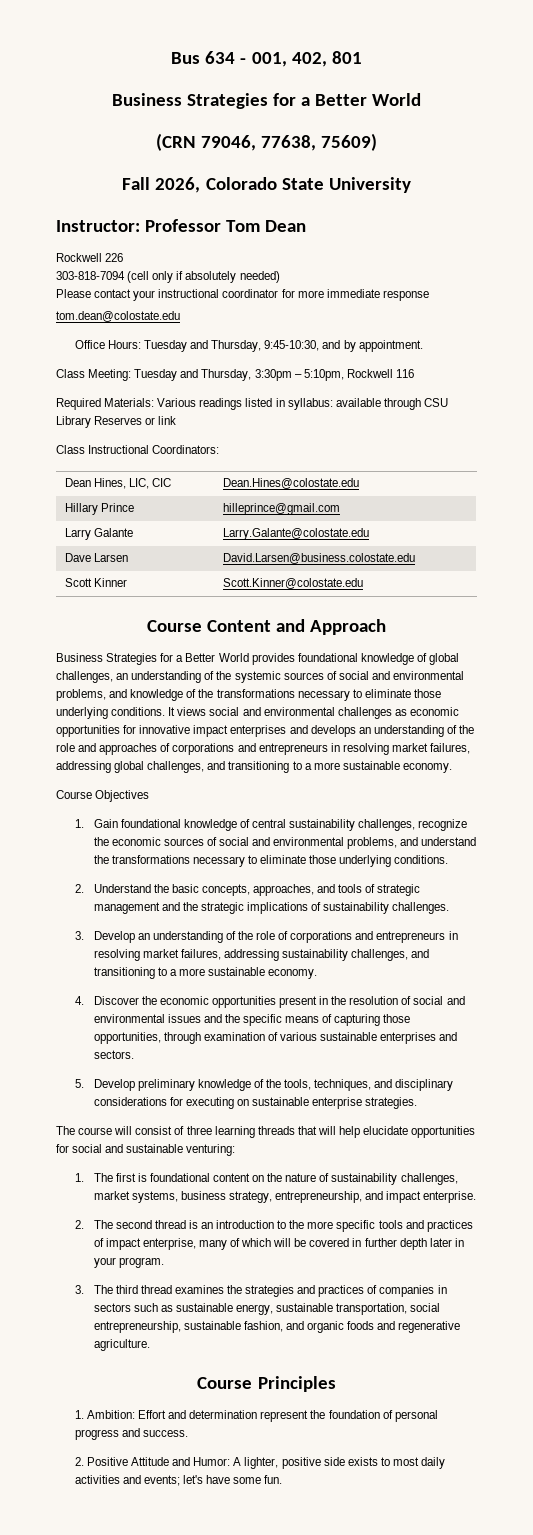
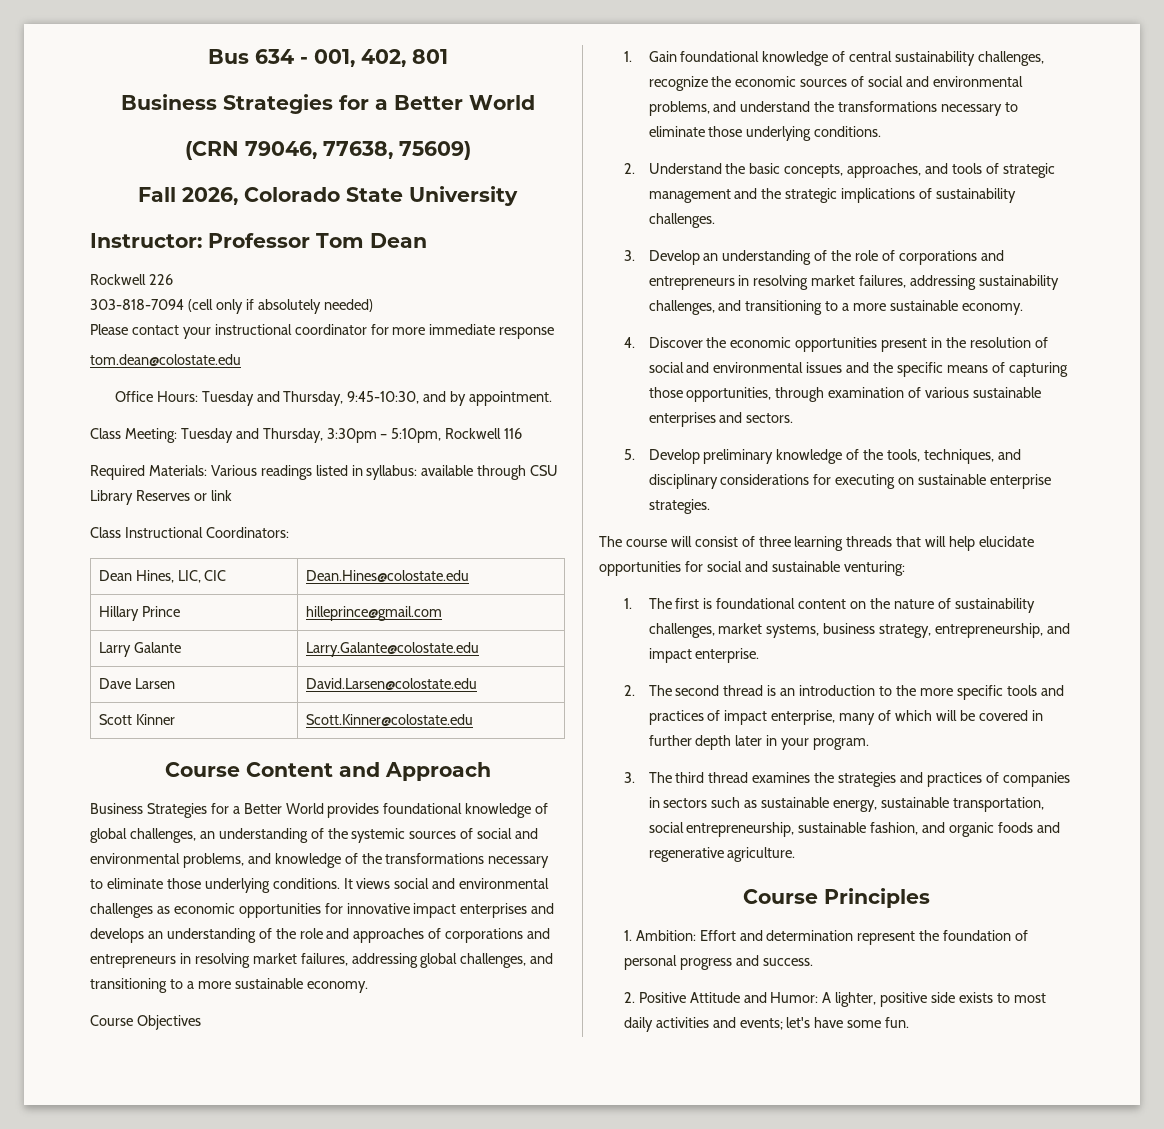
- Dave Larsen | David.Larsen@business.colostate.edu
+ Dave Larsen | David.Larsen@colostate.edu

